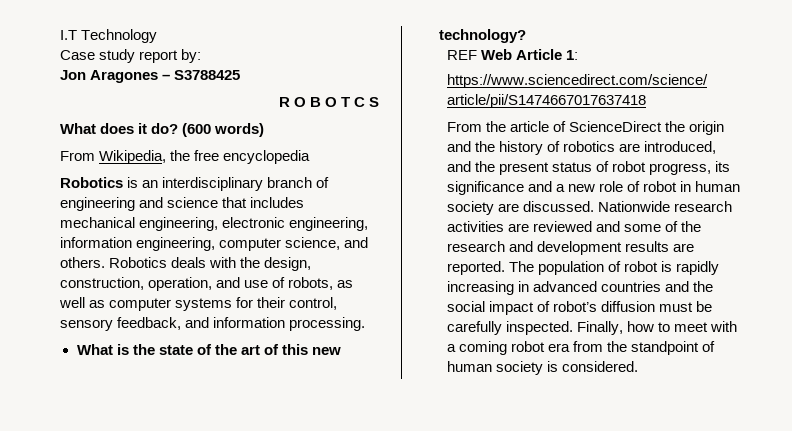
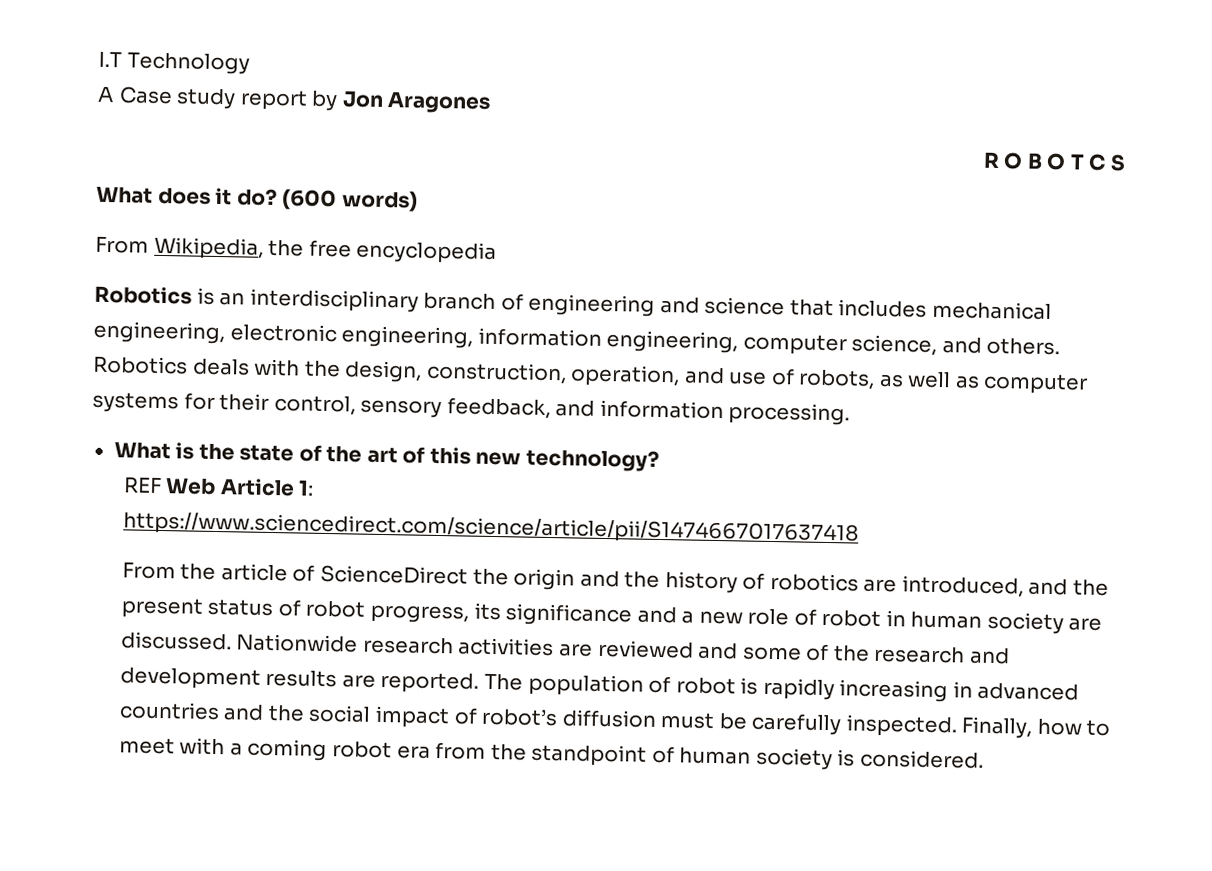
- Case study report by:
- Jon Aragones – S3788425
+ A Case study report by Jon Aragones

